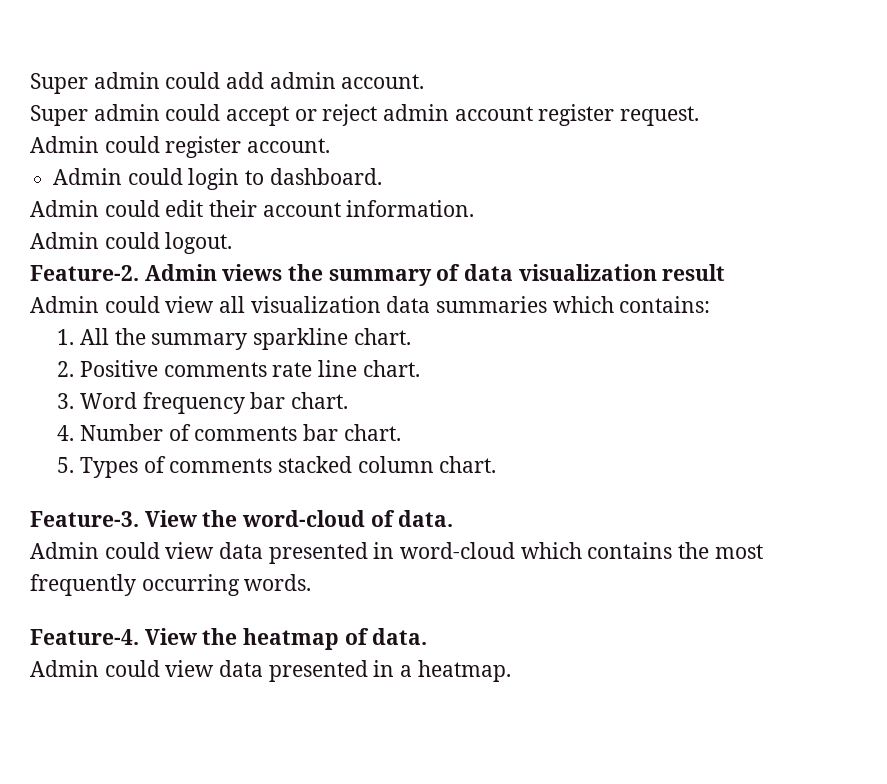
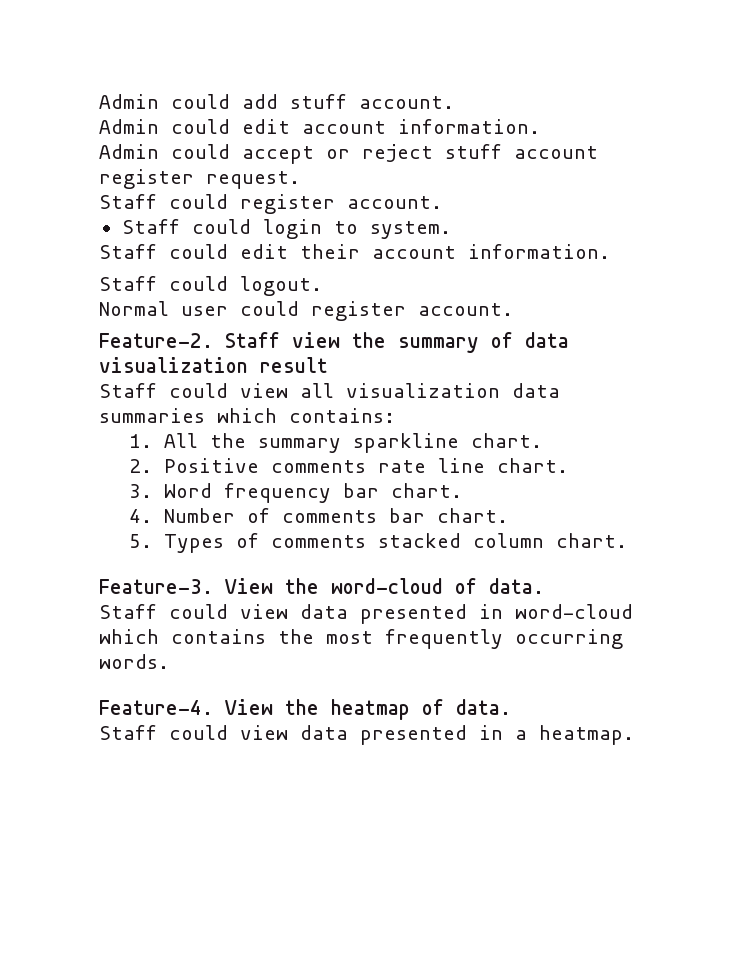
- Super admin could add admin account.
- Super admin could accept or reject admin account register request.
+ Admin could add stuff account.
+ Admin could edit account information.
+ Admin could accept or reject stuff account register request.
- Admin could register account.
- Admin could login to dashboard.
- Admin could edit their account information.
+ Staff could register account.
+ Staff could login to system.
+ Staff could edit their account information.
- Admin could logout.
+ Staff could logout.
+ Normal user could register account.
- Admin views the summary of data visualization result
+ Staff view the summary of data visualization result
- Admin could view all visualization data summaries which contains:
+ Staff could view all visualization data summaries which contains:
- Admin could view data presented in word-cloud which contains the most frequently occurring words.
+ Staff could view data presented in word-cloud which contains the most frequently occurring words.
- Admin could view data presented in a heatmap.
+ Staff could view data presented in a heatmap.

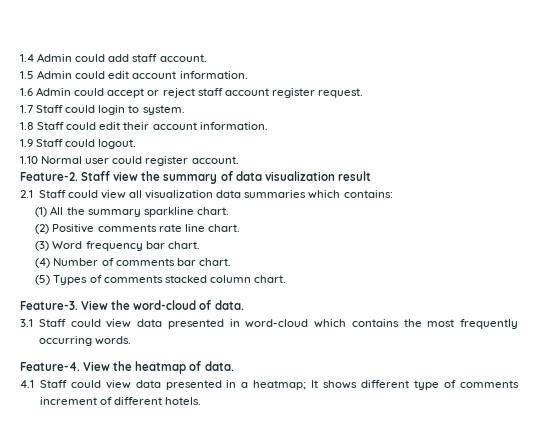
- Admin could add stuff account.
- Admin could edit account information.
+ 1.4 Admin could add staff account.
+ 1.5 Admin could edit account information.
- Admin could accept or reject stuff account register request.
+ 1.6 Admin could accept or reject staff account register request.
- Staff could register account.
- Staff could login to system.
+ 1.7 Staff could login to system.
- Staff could edit their account information.
+ 1.8 Staff could edit their account information.
- Staff could logout.
+ 1.9 Staff could logout.
- Normal user could register account.
+ 1.10 Normal user could register account.
- Staff could view all visualization data summaries which contains:
+ 2.1 Staff could view all visualization data summaries which contains:
- 1. All the summary sparkline chart.
+ (1) All the summary sparkline chart.
- 2. Positive comments rate line chart.
+ (2) Positive comments rate line chart.
- 3. Word frequency bar chart.
+ (3) Word frequency bar chart.
- 4. Number of comments bar chart.
+ (4) Number of comments bar chart.
- 5. Types of comments stacked column chart.
+ (5) Types of comments stacked column chart.
- Staff could view data presented in word-cloud which contains the most frequently occurring words.
+ 3.1 Staff could view data presented in word-cloud which contains the most frequently occurring words.
- Staff could view data presented in a heatmap.
+ 4.1 Staff could view data presented in a heatmap; It shows different type of comments increment of different hotels.

